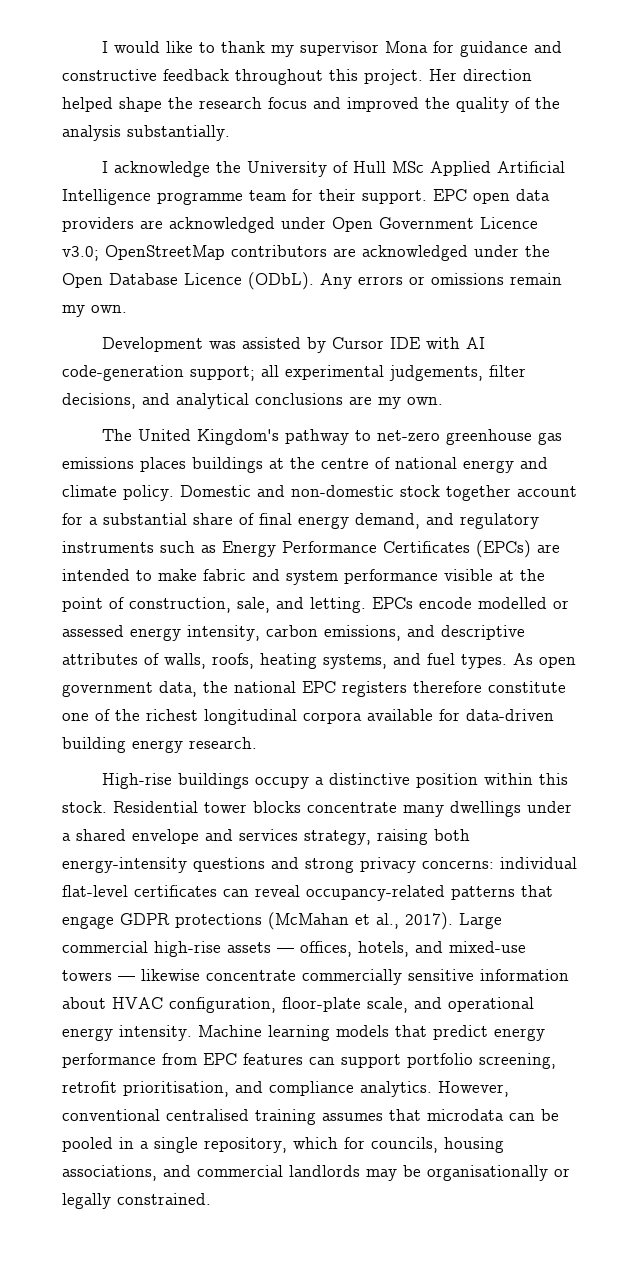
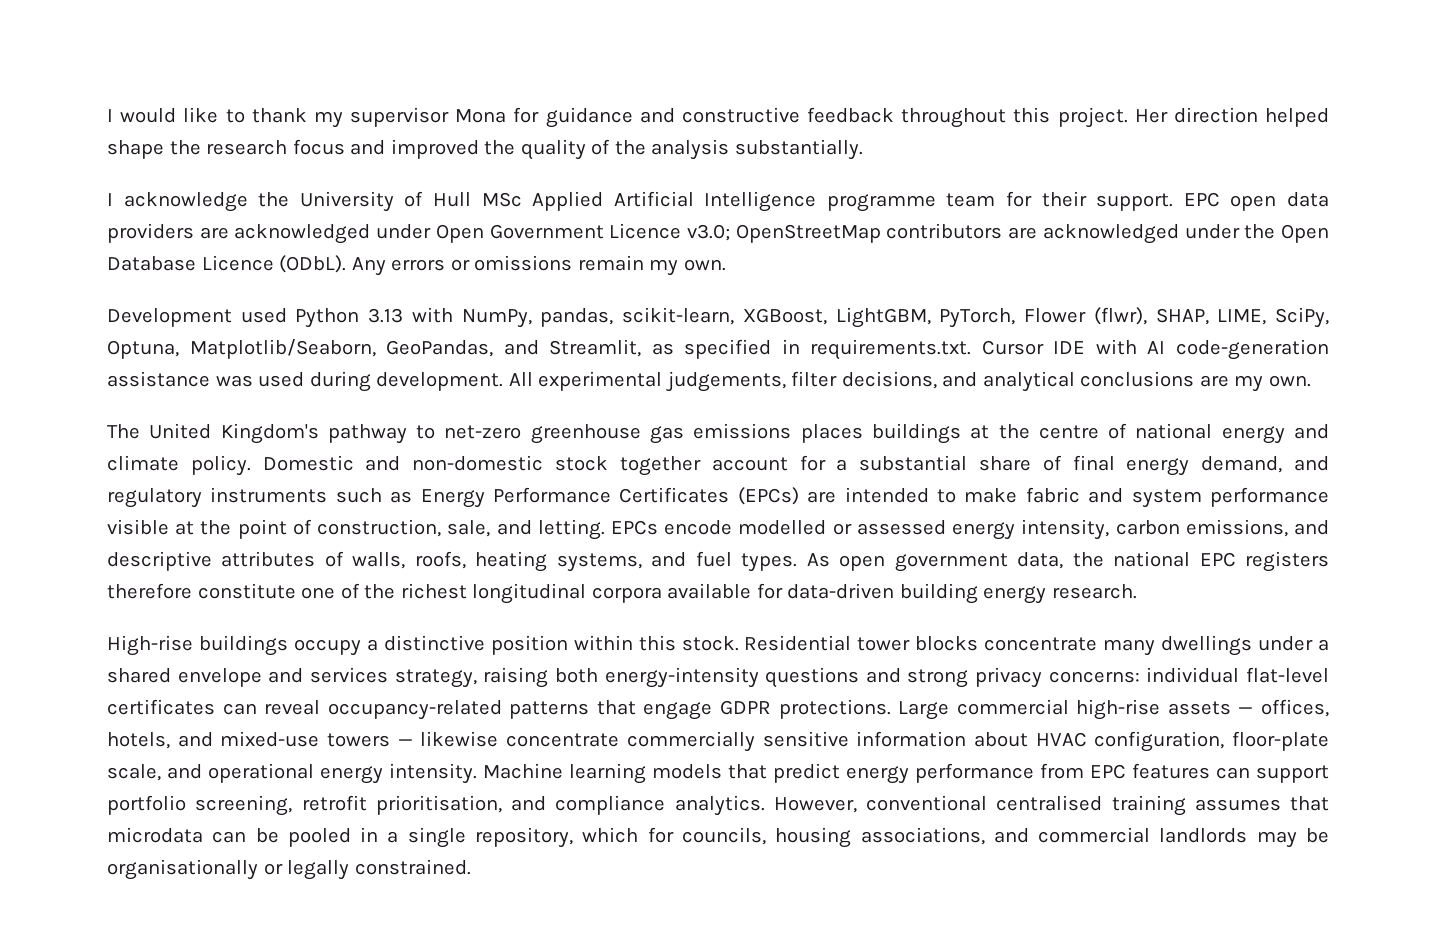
- Development was assisted by Cursor IDE with AI code-generation support; all experimental judgements, filter decisions, and analytical conclusions are my own.
+ Development used Python 3.13 with NumPy, pandas, scikit-learn, XGBoost, LightGBM, PyTorch, Flower (flwr), SHAP, LIME, SciPy, Optuna, Matplotlib/Seaborn, GeoPandas, and Streamlit, as specified in requirements.txt. Cursor IDE with AI code-generation assistance was used during development. All experimental judgements, filter decisions, and analytical conclusions are my own.
- Residential tower blocks concentrate many dwellings under a shared envelope and services strategy, raising both energy-intensity questions and strong privacy concerns: individual flat-level certificates can reveal occupancy-related patterns that engage GDPR protections (McMahan et al., 2017).
+ Residential tower blocks concentrate many dwellings under a shared envelope and services strategy, raising both energy-intensity questions and strong privacy concerns: individual flat-level certificates can reveal occupancy-related patterns that engage GDPR protections.

